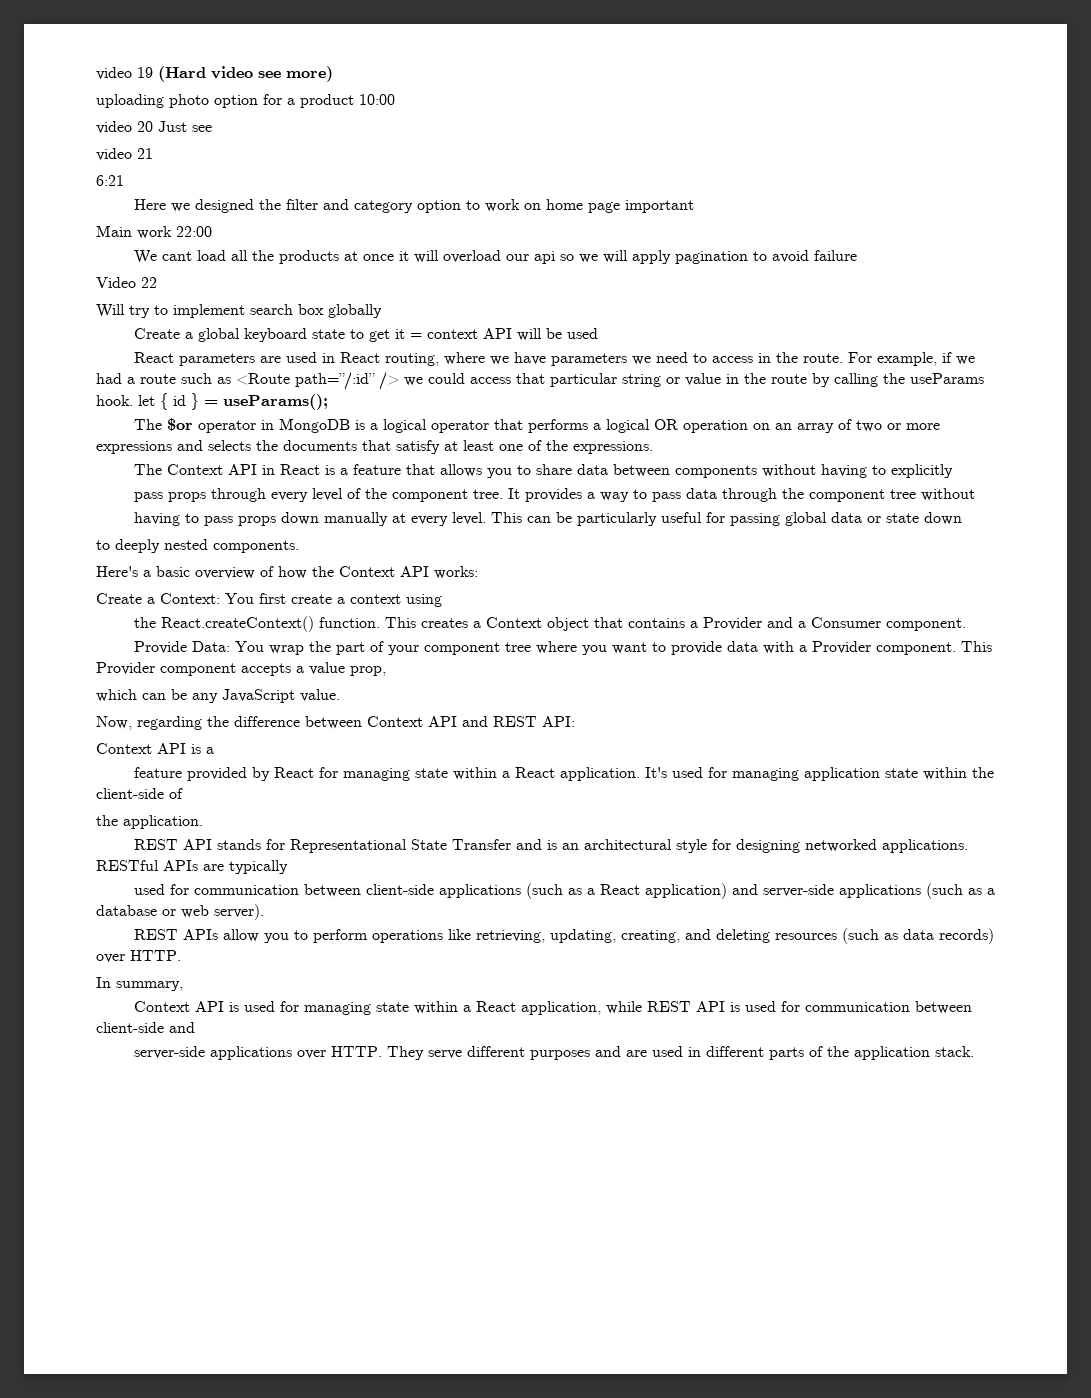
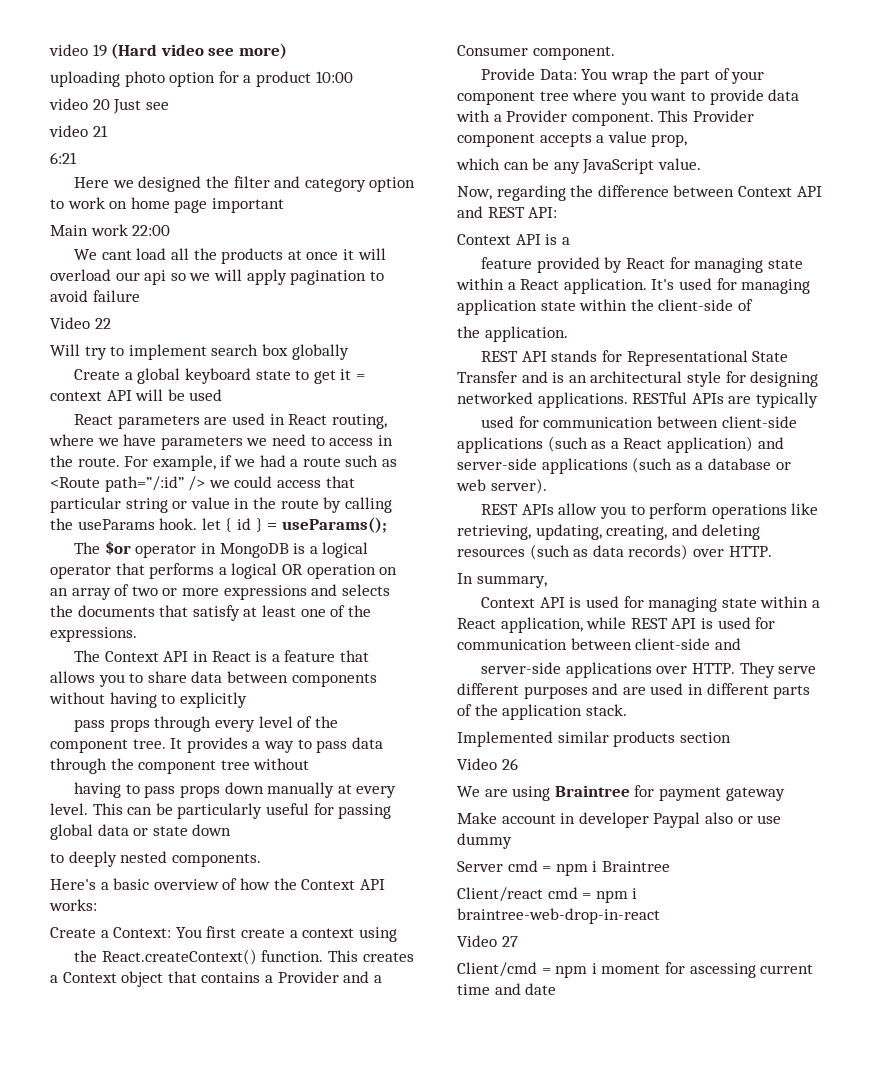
+ Implemented similar products section
+ Video 26
+ We are using Braintree for payment gateway
+ Make account in developer Paypal also or use dummy
+ Server cmd = npm i Braintree
+ Client/react cmd = npm i braintree-web-drop-in-react
+ Video 27
+ Client/cmd = npm i moment for ascessing current time and date

